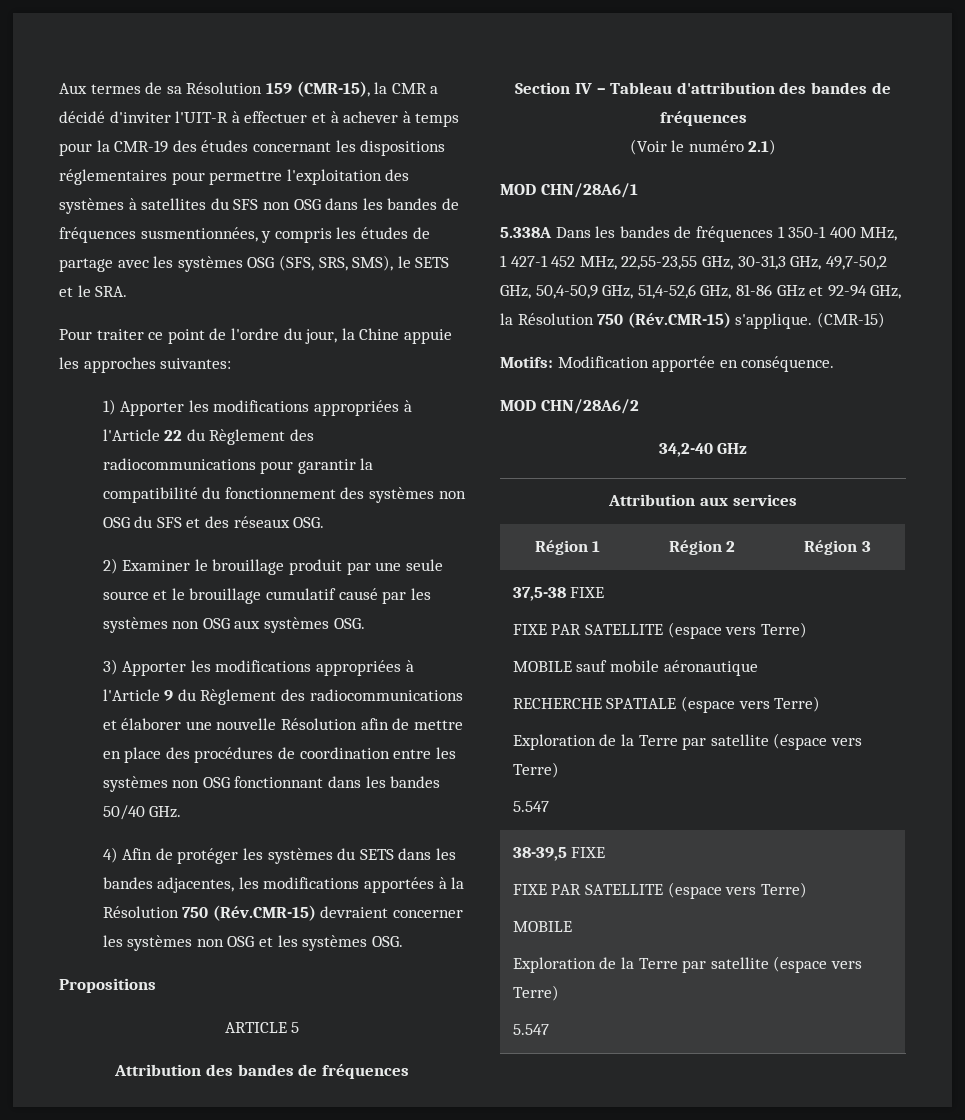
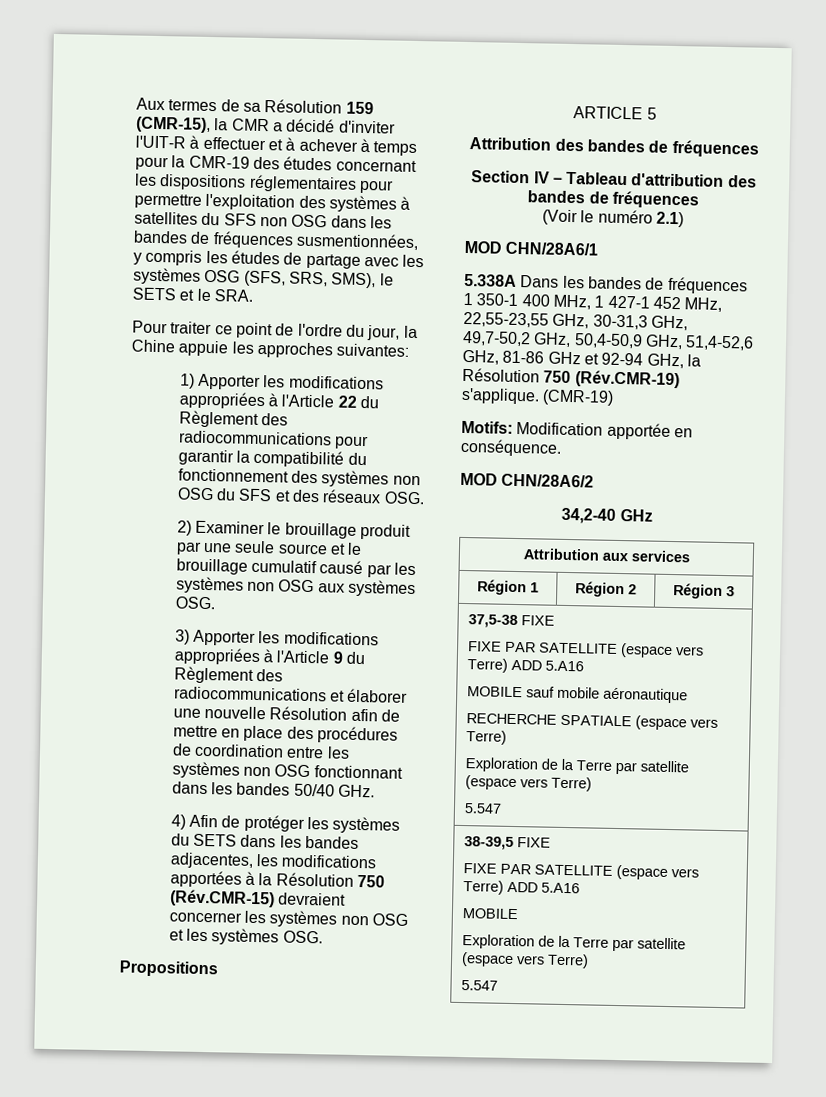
- 5.338A Dans les bandes de fréquences 1 350-1 400 MHz, 1 427-1 452 MHz, 22,55-23,55 GHz, 30-31,3 GHz, 49,7-50,2 GHz, 50,4-50,9 GHz, 51,4-52,6 GHz, 81-86 GHz et 92-94 GHz, la Résolution 750 (Rév.CMR-15) s'applique. (CMR-15)
+ 5.338A Dans les bandes de fréquences 1 350-1 400 MHz, 1 427-1 452 MHz, 22,55-23,55 GHz, 30-31,3 GHz, 49,7-50,2 GHz, 50,4-50,9 GHz, 51,4-52,6 GHz, 81-86 GHz et 92-94 GHz, la Résolution 750 (Rév.CMR-19) s'applique. (CMR-19)
  37,5-38 FIXE
- FIXE PAR SATELLITE (espace vers Terre)
+ FIXE PAR SATELLITE (espace vers Terre) ADD 5.A16
  38-39,5 FIXE
- FIXE PAR SATELLITE (espace vers Terre)
+ FIXE PAR SATELLITE (espace vers Terre) ADD 5.A16

